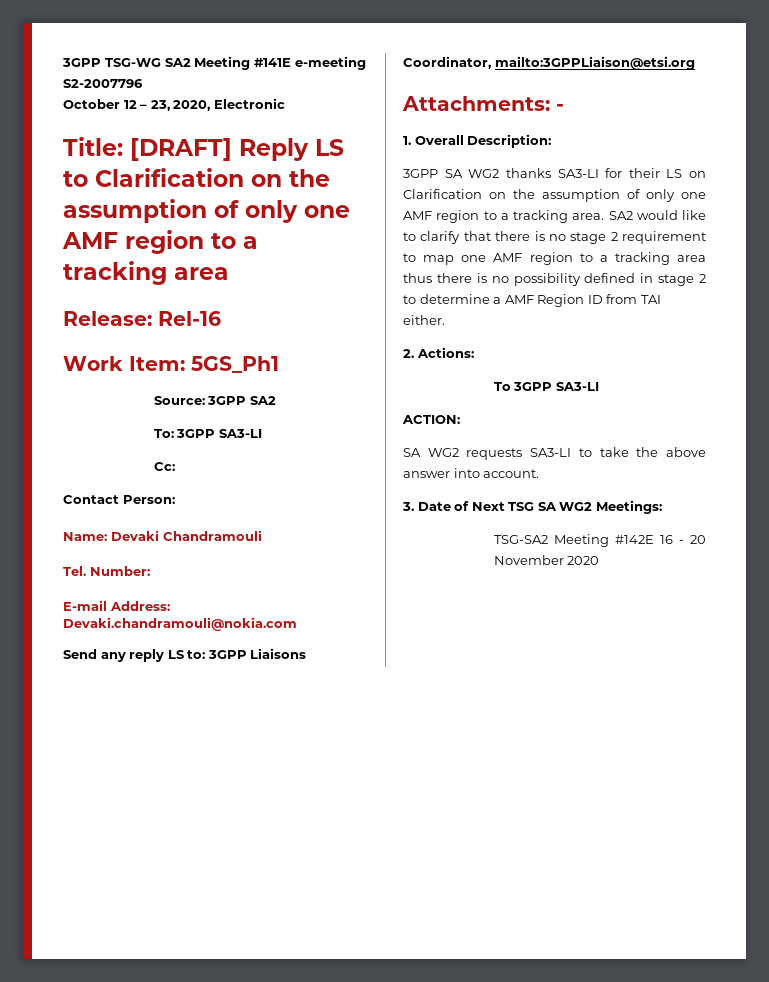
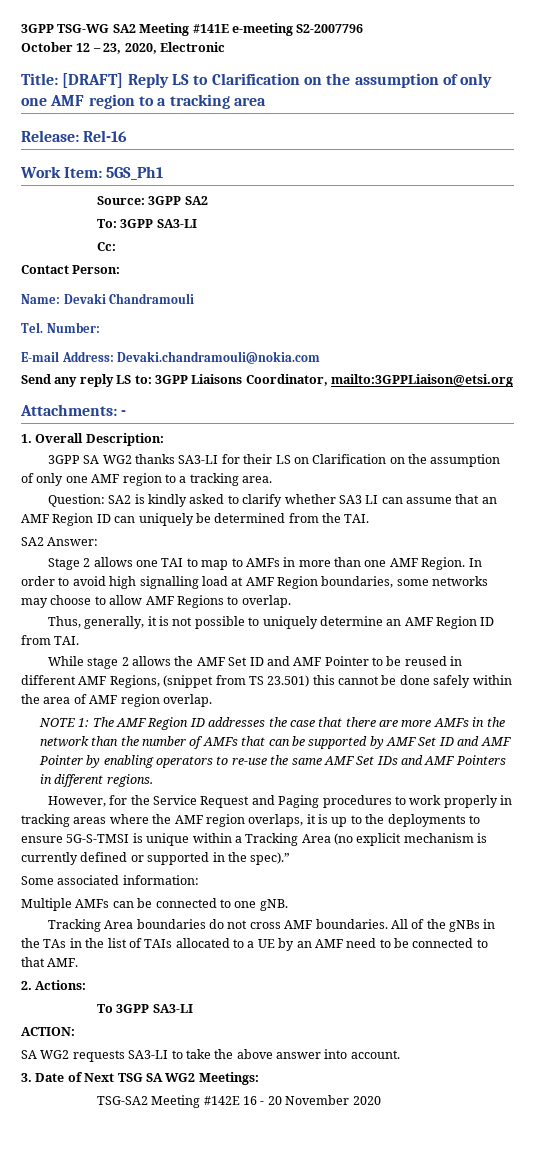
- 3GPP SA WG2 thanks SA3-LI for their LS on Clarification on the assumption of only one AMF region to a tracking area. SA2 would like to clarify that there is no stage 2 requirement to map one AMF region to a tracking area thus there is no possibility defined in stage 2 to determine a AMF Region ID from TAI either.
+ 3GPP SA WG2 thanks SA3-LI for their LS on Clarification on the assumption of only one AMF region to a tracking area.
+ Question: SA2 is kindly asked to clarify whether SA3 LI can assume that an AMF Region ID can uniquely be determined from the TAI.
+ SA2 Answer:
+ Stage 2 allows one TAI to map to AMFs in more than one AMF Region. In order to avoid high signalling load at AMF Region boundaries, some networks may choose to allow AMF Regions to overlap.
+ Thus, generally, it is not possible to uniquely determine an AMF Region ID from TAI.
+ While stage 2 allows the AMF Set ID and AMF Pointer to be reused in different AMF Regions, (snippet from TS 23.501) this cannot be done safely within the area of AMF region overlap.
+ NOTE 1: The AMF Region ID addresses the case that there are more AMFs in the network than the number of AMFs that can be supported by AMF Set ID and AMF Pointer by enabling operators to re-use the same AMF Set IDs and AMF Pointers in different regions.
+ However, for the Service Request and Paging procedures to work properly in tracking areas where the AMF region overlaps, it is up to the deployments to ensure 5G-S-TMSI is unique within a Tracking Area (no explicit mechanism is currently defined or supported in the spec).”
+ Some associated information:
+ Multiple AMFs can be connected to one gNB.
+ Tracking Area boundaries do not cross AMF boundaries. All of the gNBs in the TAs in the list of TAIs allocated to a UE by an AMF need to be connected to that AMF.

